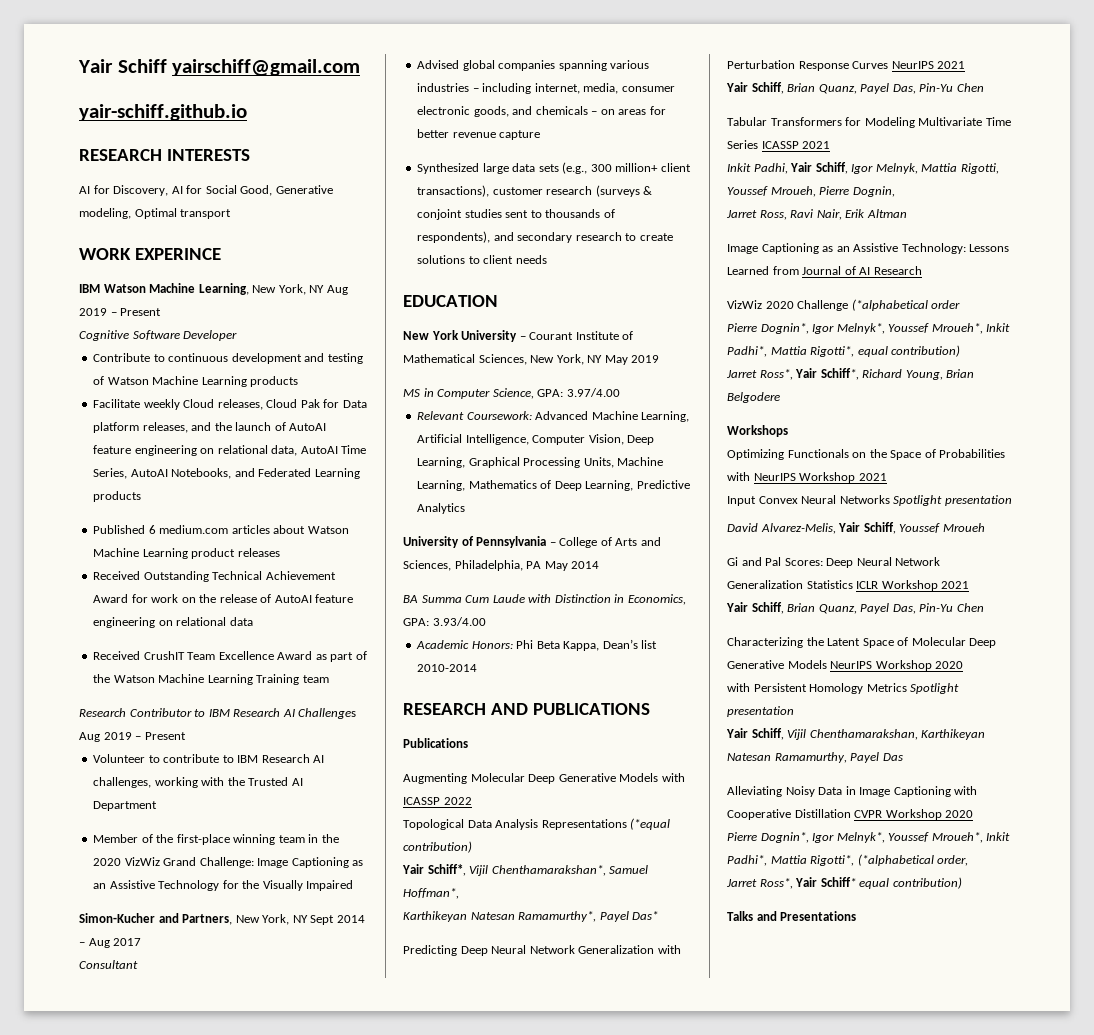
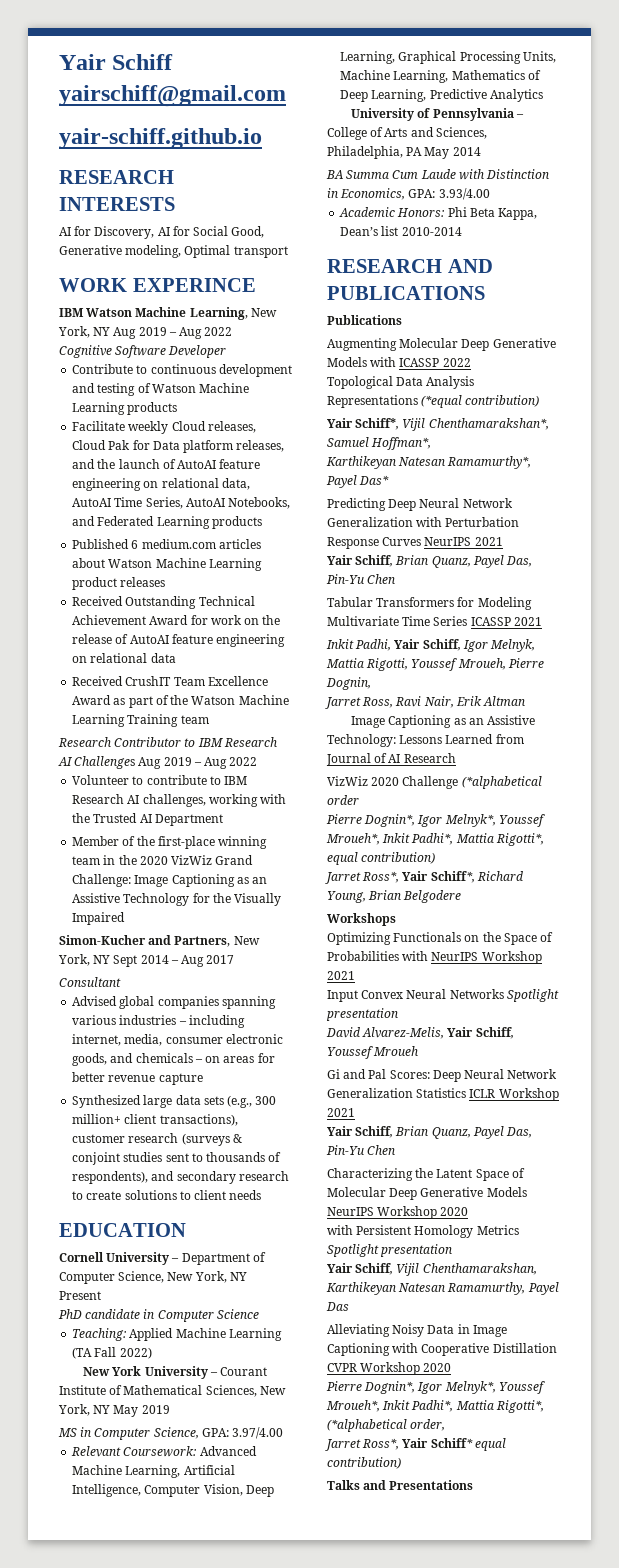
- IBM Watson Machine Learning, New York, NY Aug 2019 – Present
+ IBM Watson Machine Learning, New York, NY Aug 2019 – Aug 2022
- Research Contributor to IBM Research AI Challenges Aug 2019 – Present
+ Research Contributor to IBM Research AI Challenges Aug 2019 – Aug 2022
+ Cornell University – Department of Computer Science, New York, NY Present
+ PhD candidate in Computer Science
+ Teaching: Applied Machine Learning (TA Fall 2022)

